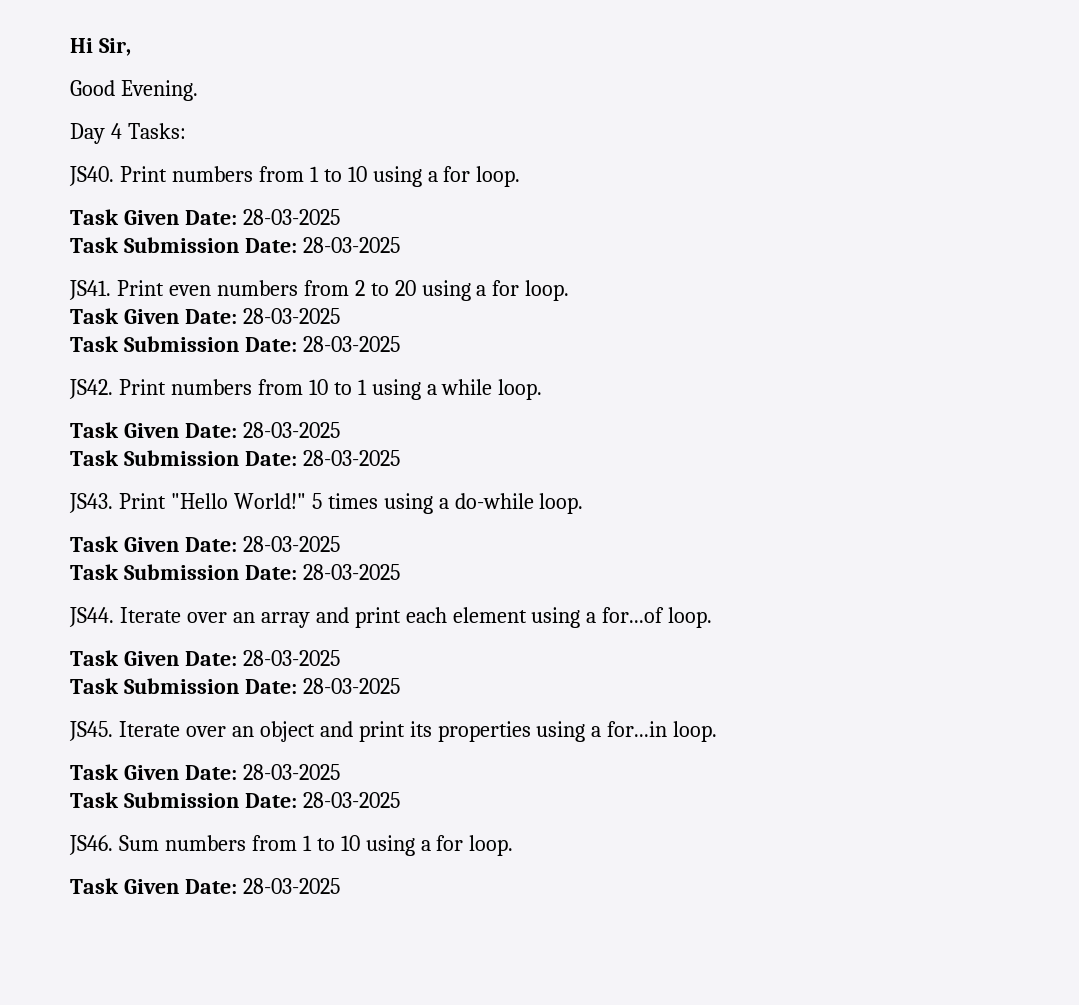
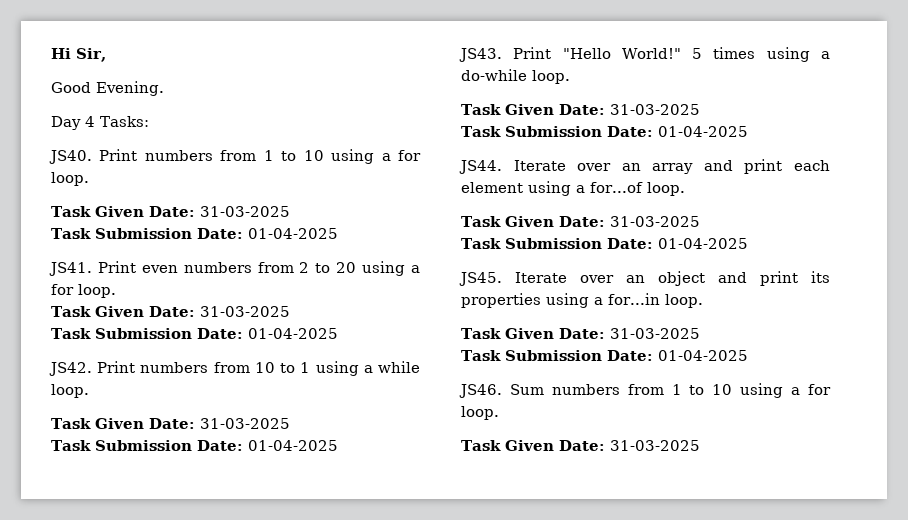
  Print numbers from 1 to 10 using a for loop.
- Task Given Date: 28-03-2025
- Task Submission Date: 28-03-2025
+ Task Given Date: 31-03-2025
+ Task Submission Date: 01-04-2025
  Print even numbers from 2 to 20 using a for loop.
- Task Given Date: 28-03-2025
- Task Submission Date: 28-03-2025
+ Task Given Date: 31-03-2025
+ Task Submission Date: 01-04-2025
  Print numbers from 10 to 1 using a while loop.
- Task Given Date: 28-03-2025
- Task Submission Date: 28-03-2025
+ Task Given Date: 31-03-2025
+ Task Submission Date: 01-04-2025
  5 times using a do-while loop.
- Task Given Date: 28-03-2025
- Task Submission Date: 28-03-2025
+ Task Given Date: 31-03-2025
+ Task Submission Date: 01-04-2025
  Iterate over an array and print each element using a for...of loop.
- Task Given Date: 28-03-2025
- Task Submission Date: 28-03-2025
+ Task Given Date: 31-03-2025
+ Task Submission Date: 01-04-2025
  Iterate over an object and print its properties using a for...in loop.
- Task Given Date: 28-03-2025
- Task Submission Date: 28-03-2025
+ Task Given Date: 31-03-2025
+ Task Submission Date: 01-04-2025
  Sum numbers from 1 to 10 using a for loop.
- Task Given Date: 28-03-2025
+ Task Given Date: 31-03-2025

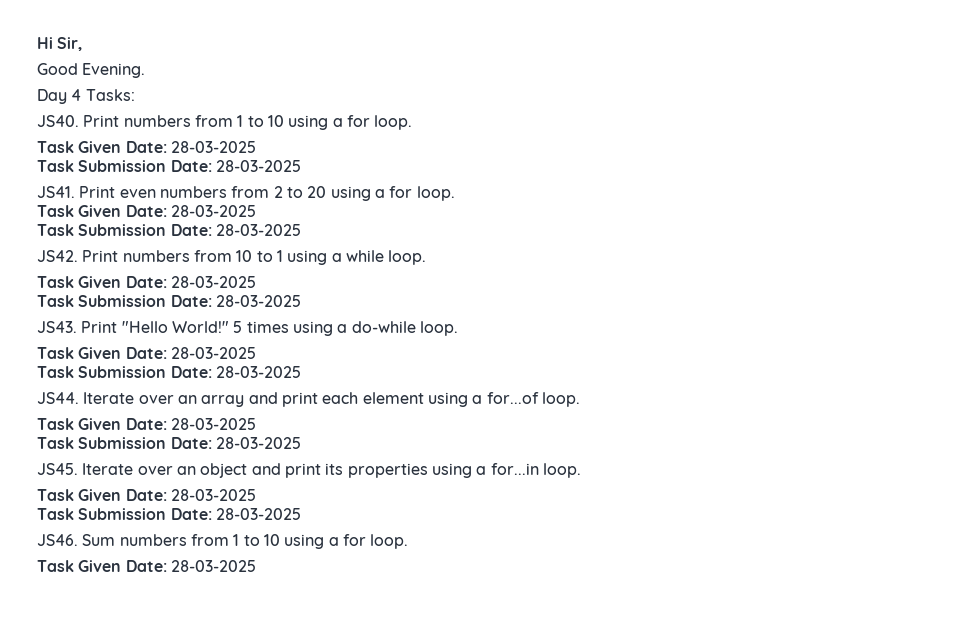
  Print numbers from 1 to 10 using a for loop.
- Task Given Date: 31-03-2025
- Task Submission Date: 01-04-2025
+ Task Given Date: 28-03-2025
+ Task Submission Date: 28-03-2025
  Print even numbers from 2 to 20 using a for loop.
- Task Given Date: 31-03-2025
- Task Submission Date: 01-04-2025
+ Task Given Date: 28-03-2025
+ Task Submission Date: 28-03-2025
  Print numbers from 10 to 1 using a while loop.
- Task Given Date: 31-03-2025
- Task Submission Date: 01-04-2025
+ Task Given Date: 28-03-2025
+ Task Submission Date: 28-03-2025
  5 times using a do-while loop.
- Task Given Date: 31-03-2025
- Task Submission Date: 01-04-2025
+ Task Given Date: 28-03-2025
+ Task Submission Date: 28-03-2025
  Iterate over an array and print each element using a for...of loop.
- Task Given Date: 31-03-2025
- Task Submission Date: 01-04-2025
+ Task Given Date: 28-03-2025
+ Task Submission Date: 28-03-2025
  Iterate over an object and print its properties using a for...in loop.
- Task Given Date: 31-03-2025
- Task Submission Date: 01-04-2025
+ Task Given Date: 28-03-2025
+ Task Submission Date: 28-03-2025
  Sum numbers from 1 to 10 using a for loop.
- Task Given Date: 31-03-2025
+ Task Given Date: 28-03-2025

